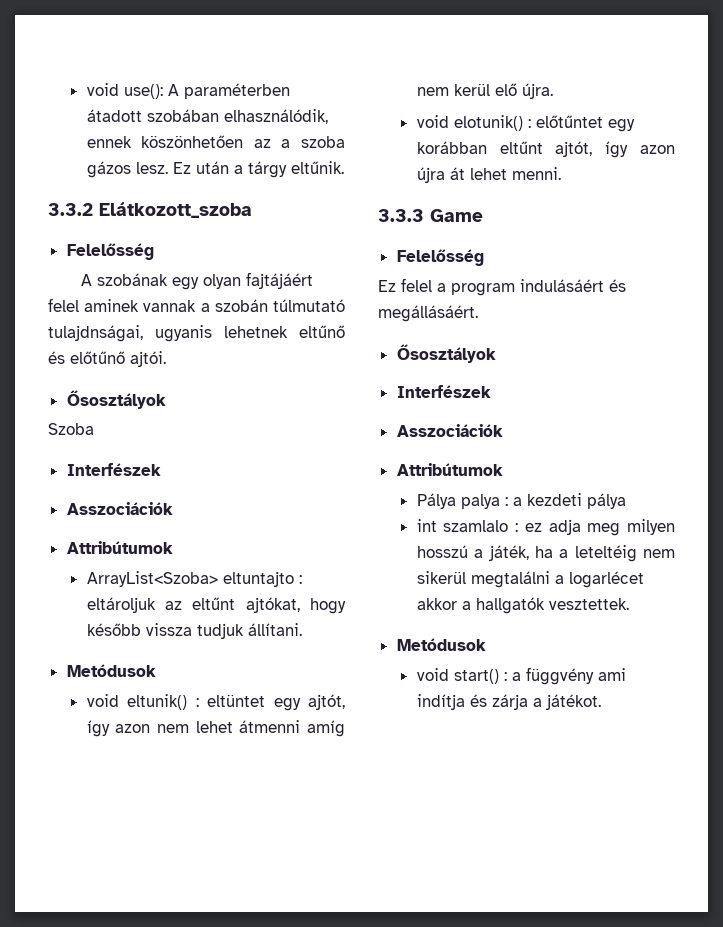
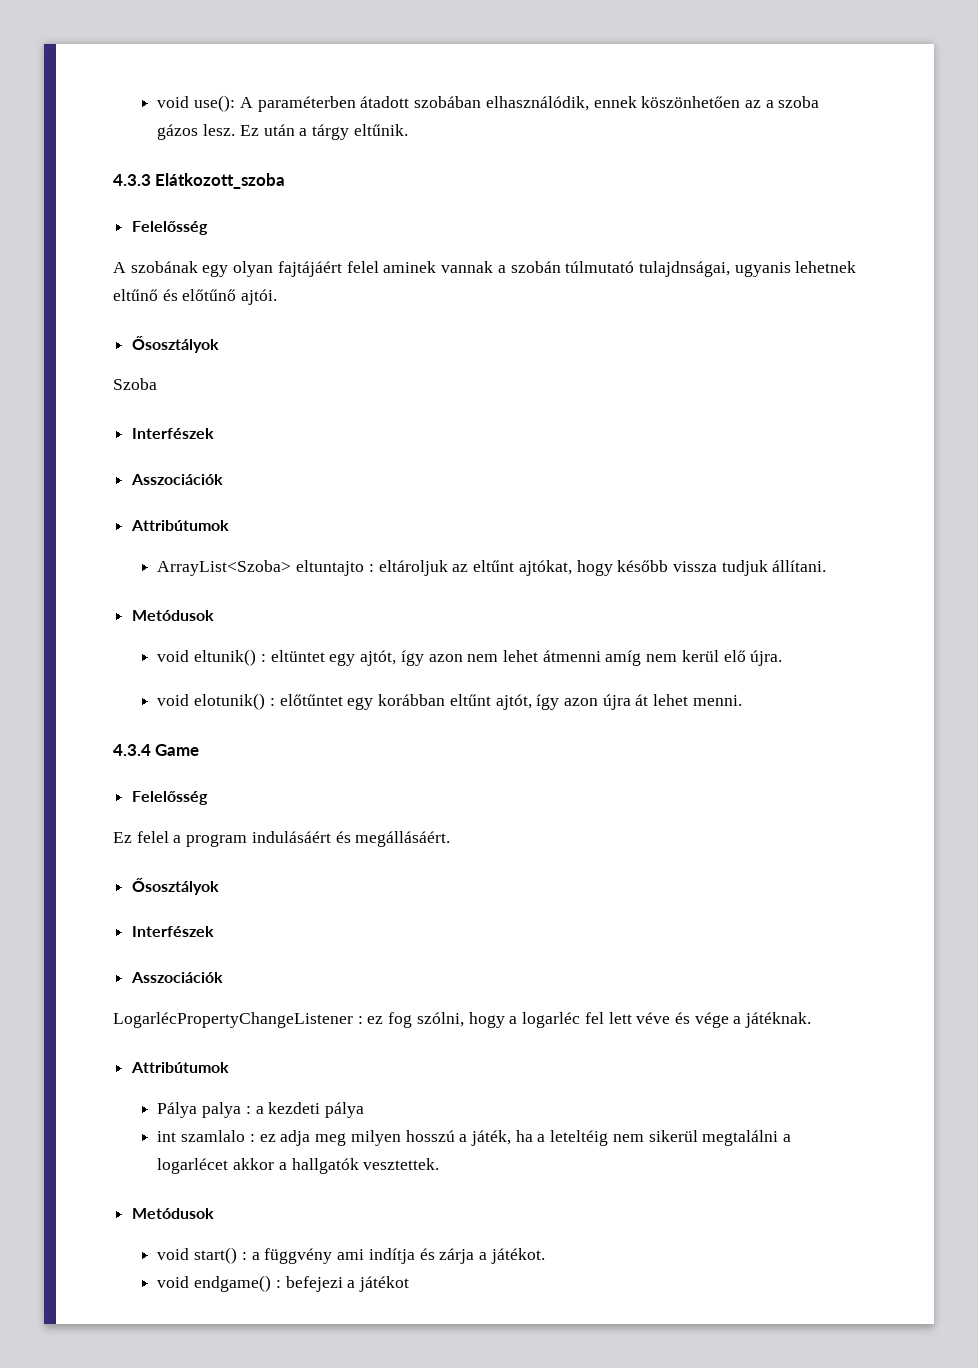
- 3.3.2 Elátkozott_szoba
+ 4.3.3 Elátkozott_szoba
- 3.3.3 Game
+ 4.3.4 Game
+ LogarlécPropertyChangeListener : ez fog szólni, hogy a logarléc fel lett véve és vége a játéknak.
+ void endgame() : befejezi a játékot

